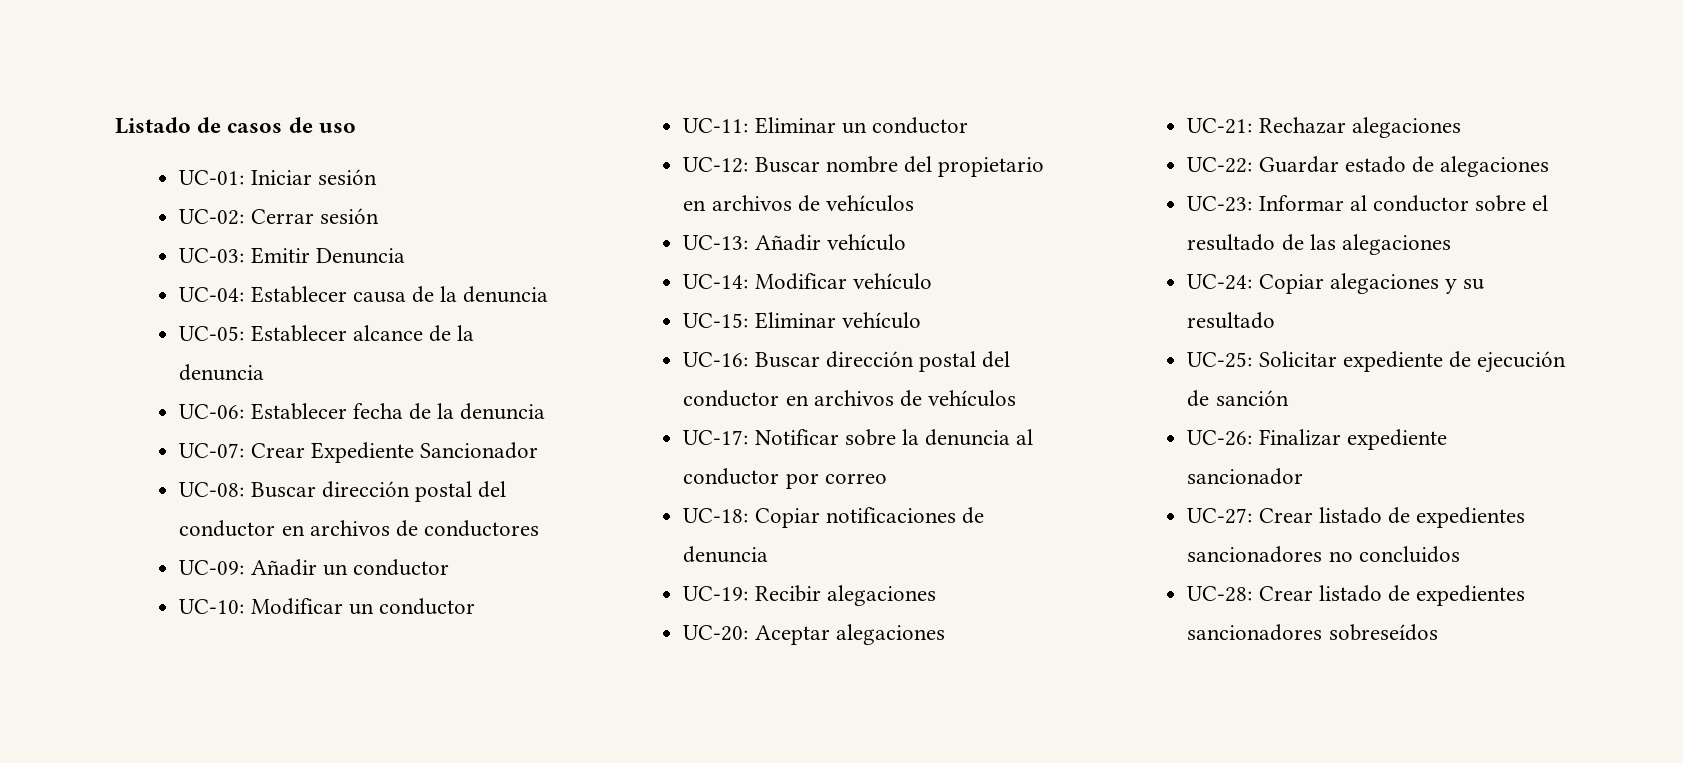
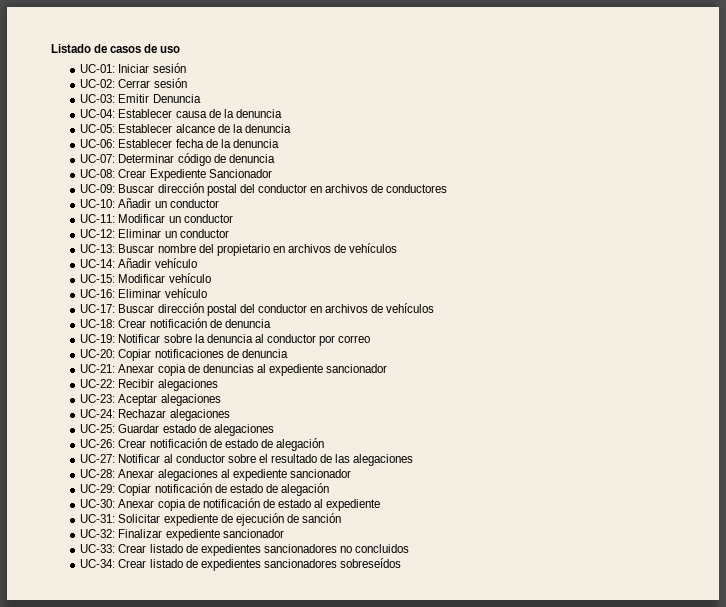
- UC-07: Crear Expediente Sancionador
+ UC-07: Determinar código de denuncia
+ UC-08: Crear Expediente Sancionador
- UC-08: Buscar dirección postal del conductor en archivos de conductores
+ UC-09: Buscar dirección postal del conductor en archivos de conductores
- UC-09: Añadir un conductor
+ UC-10: Añadir un conductor
- UC-10: Modificar un conductor
+ UC-11: Modificar un conductor
- UC-11: Eliminar un conductor
+ UC-12: Eliminar un conductor
- UC-12: Buscar nombre del propietario en archivos de vehículos
+ UC-13: Buscar nombre del propietario en archivos de vehículos
- UC-13: Añadir vehículo
+ UC-14: Añadir vehículo
- UC-14: Modificar vehículo
+ UC-15: Modificar vehículo
- UC-15: Eliminar vehículo
+ UC-16: Eliminar vehículo
- UC-16: Buscar dirección postal del conductor en archivos de vehículos
+ UC-17: Buscar dirección postal del conductor en archivos de vehículos
- UC-17: Notificar sobre la denuncia al conductor por correo
+ UC-18: Crear notificación de denuncia
+ UC-19: Notificar sobre la denuncia al conductor por correo
- UC-18: Copiar notificaciones de denuncia
+ UC-20: Copiar notificaciones de denuncia
- UC-19: Recibir alegaciones
+ UC-21: Anexar copia de denuncias al expediente sancionador
+ UC-22: Recibir alegaciones
- UC-20: Aceptar alegaciones
+ UC-23: Aceptar alegaciones
- UC-21: Rechazar alegaciones
+ UC-24: Rechazar alegaciones
- UC-22: Guardar estado de alegaciones
+ UC-25: Guardar estado de alegaciones
- UC-23: Informar al conductor sobre el resultado de las alegaciones
+ UC-26: Crear notificación de estado de alegación
+ UC-27: Notificar al conductor sobre el resultado de las alegaciones
- UC-24: Copiar alegaciones y su resultado
- UC-25: Solicitar expediente de ejecución de sanción
+ UC-28: Anexar alegaciones al expediente sancionador
+ UC-29: Copiar notificación de estado de alegación
+ UC-30: Anexar copia de notificación de estado al expediente
+ UC-31: Solicitar expediente de ejecución de sanción
- UC-26: Finalizar expediente sancionador
+ UC-32: Finalizar expediente sancionador
- UC-27: Crear listado de expedientes sancionadores no concluidos
+ UC-33: Crear listado de expedientes sancionadores no concluidos
- UC-28: Crear listado de expedientes sancionadores sobreseídos
+ UC-34: Crear listado de expedientes sancionadores sobreseídos

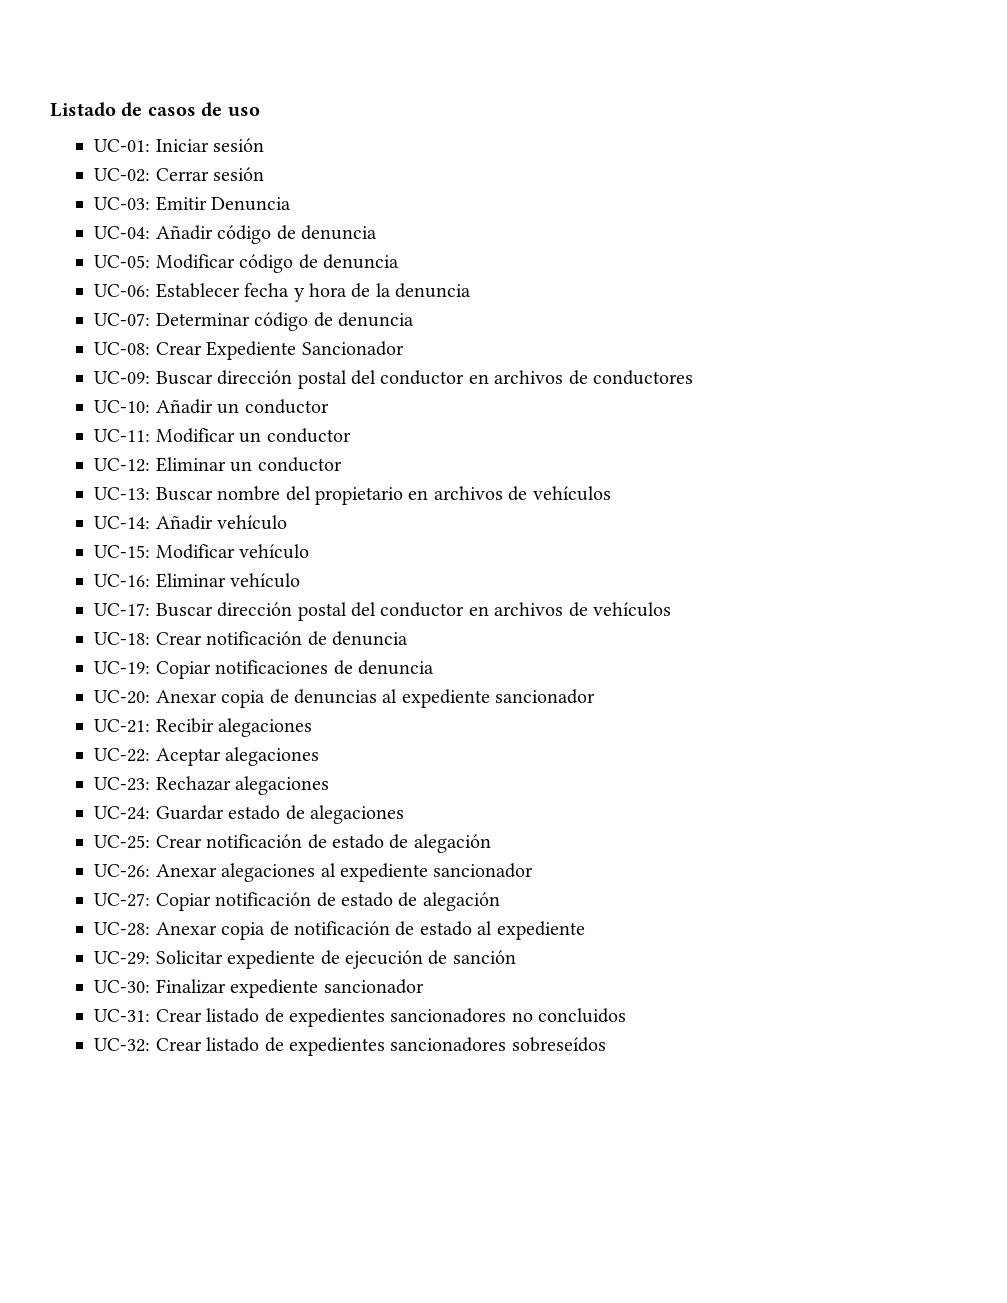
- UC-04: Establecer causa de la denuncia
- UC-05: Establecer alcance de la denuncia
+ UC-04: Añadir código de denuncia
+ UC-05: Modificar código de denuncia
- UC-06: Establecer fecha de la denuncia
+ UC-06: Establecer fecha y hora de la denuncia
- UC-19: Notificar sobre la denuncia al conductor por correo
- UC-20: Copiar notificaciones de denuncia
+ UC-19: Copiar notificaciones de denuncia
- UC-21: Anexar copia de denuncias al expediente sancionador
+ UC-20: Anexar copia de denuncias al expediente sancionador
- UC-22: Recibir alegaciones
+ UC-21: Recibir alegaciones
- UC-23: Aceptar alegaciones
+ UC-22: Aceptar alegaciones
- UC-24: Rechazar alegaciones
+ UC-23: Rechazar alegaciones
- UC-25: Guardar estado de alegaciones
+ UC-24: Guardar estado de alegaciones
- UC-26: Crear notificación de estado de alegación
+ UC-25: Crear notificación de estado de alegación
- UC-27: Notificar al conductor sobre el resultado de las alegaciones
- UC-28: Anexar alegaciones al expediente sancionador
+ UC-26: Anexar alegaciones al expediente sancionador
- UC-29: Copiar notificación de estado de alegación
+ UC-27: Copiar notificación de estado de alegación
- UC-30: Anexar copia de notificación de estado al expediente
+ UC-28: Anexar copia de notificación de estado al expediente
- UC-31: Solicitar expediente de ejecución de sanción
+ UC-29: Solicitar expediente de ejecución de sanción
- UC-32: Finalizar expediente sancionador
+ UC-30: Finalizar expediente sancionador
- UC-33: Crear listado de expedientes sancionadores no concluidos
+ UC-31: Crear listado de expedientes sancionadores no concluidos
- UC-34: Crear listado de expedientes sancionadores sobreseídos
+ UC-32: Crear listado de expedientes sancionadores sobreseídos

